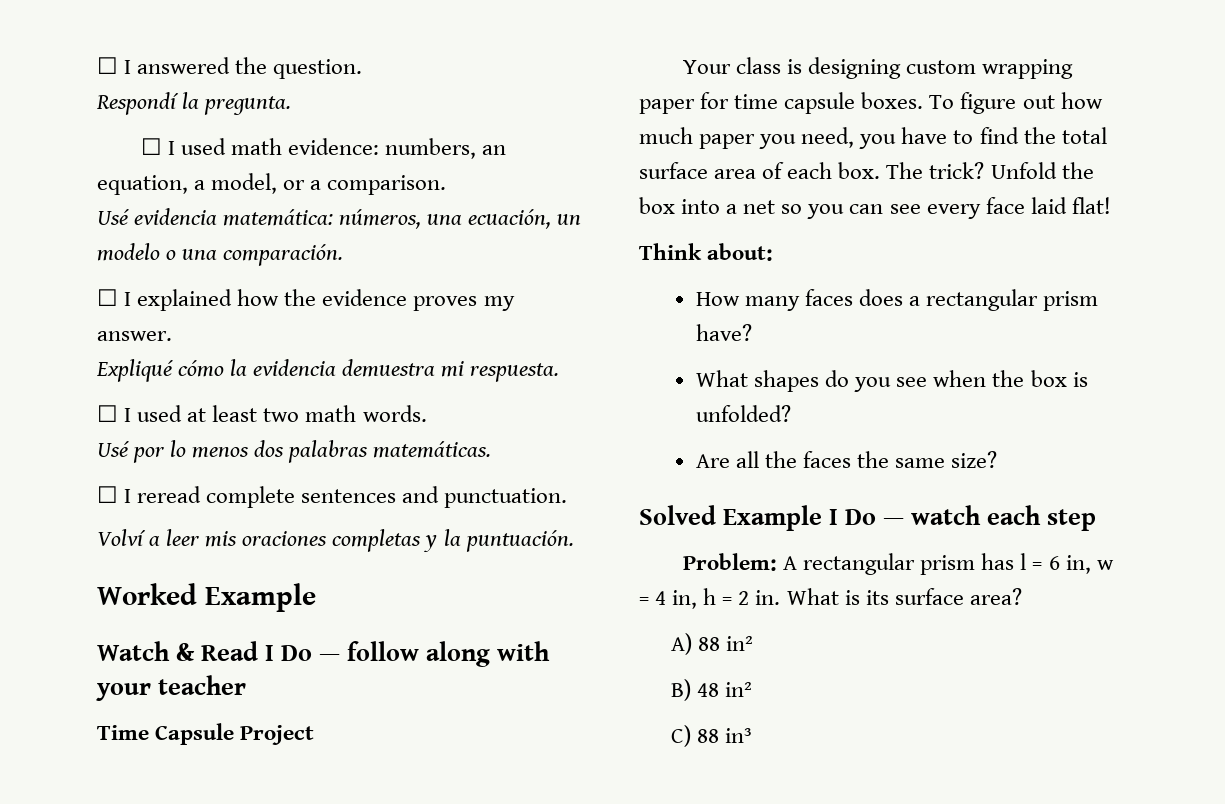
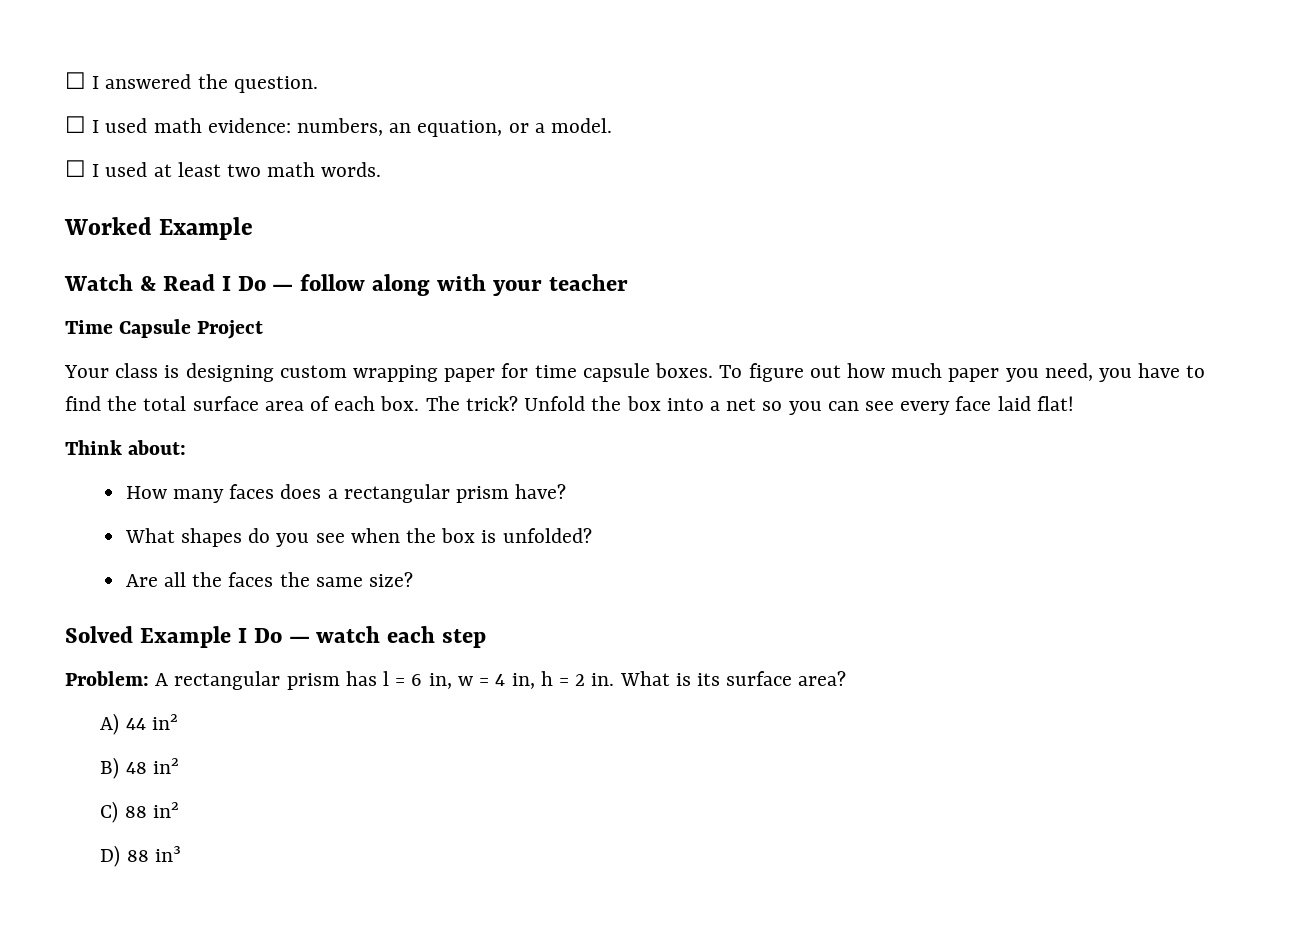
- Respondí la pregunta.
- ☐ I used math evidence: numbers, an equation, a model, or a comparison.
- Usé evidencia matemática: números, una ecuación, un modelo o una comparación.
- ☐ I explained how the evidence proves my answer.
- Expliqué cómo la evidencia demuestra mi respuesta.
+ ☐ I used math evidence: numbers, an equation, or a model.
- Usé por lo menos dos palabras matemáticas.
- ☐ I reread complete sentences and punctuation.
- Volví a leer mis oraciones completas y la puntuación.
- A) 88 in²
+ A) 44 in²
- C) 88 in³
+ C) 88 in²
+ D) 88 in³

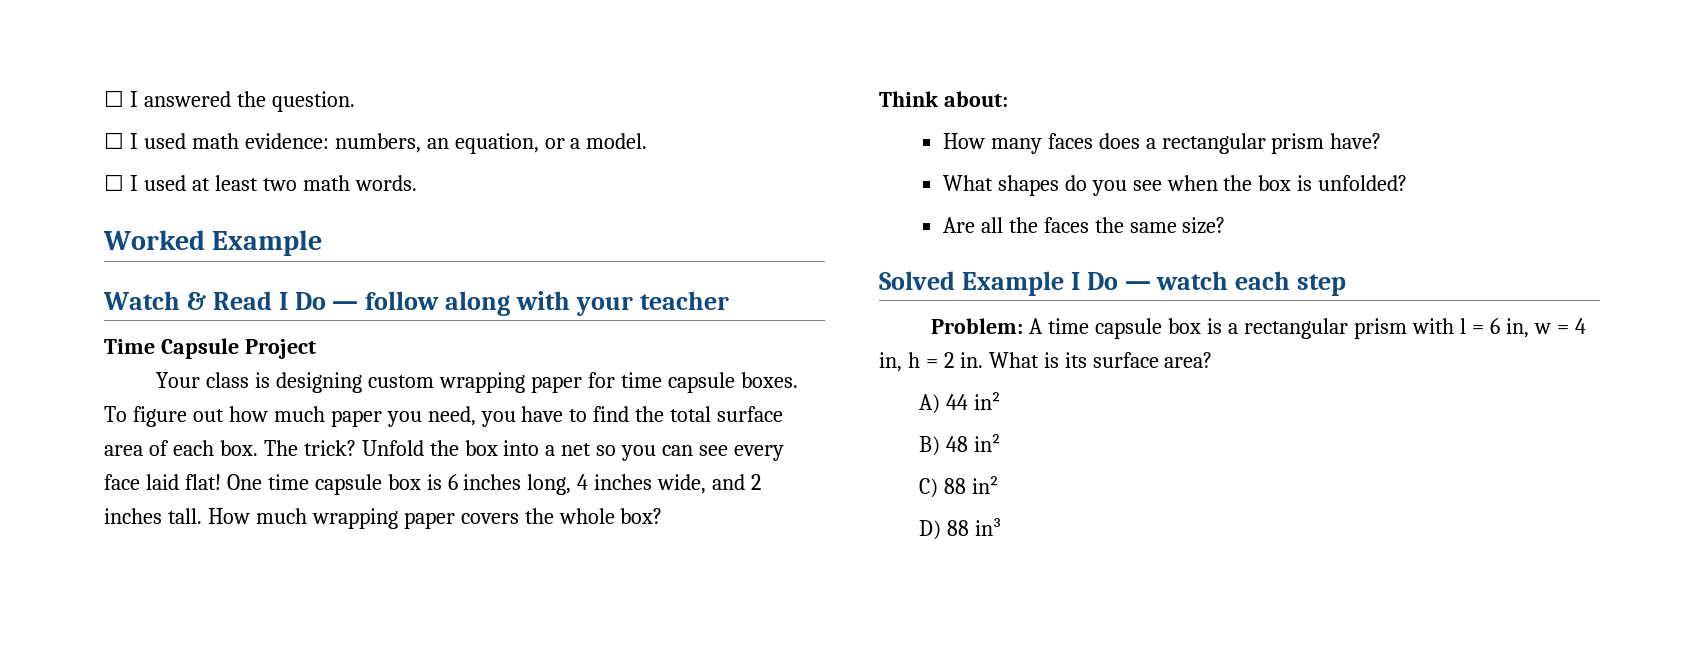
+ One time capsule box is 6 inches long, 4 inches wide, and 2 inches tall. How much wrapping paper covers the whole box?
- Problem: A rectangular prism has l = 6 in, w = 4 in, h = 2 in.
+ Problem: A time capsule box is a rectangular prism with l = 6 in, w = 4 in, h = 2 in.

